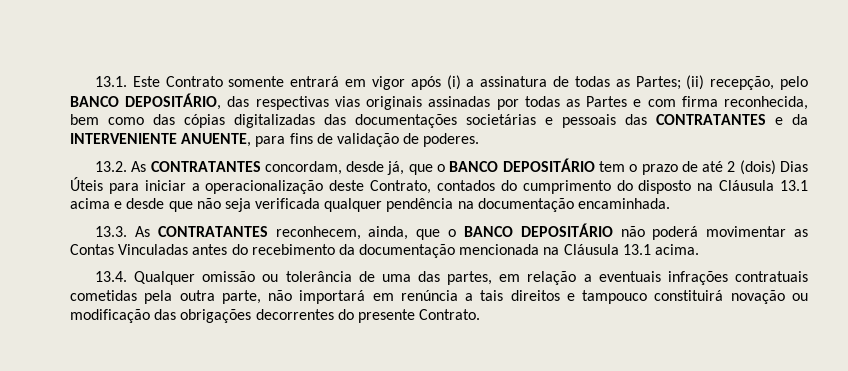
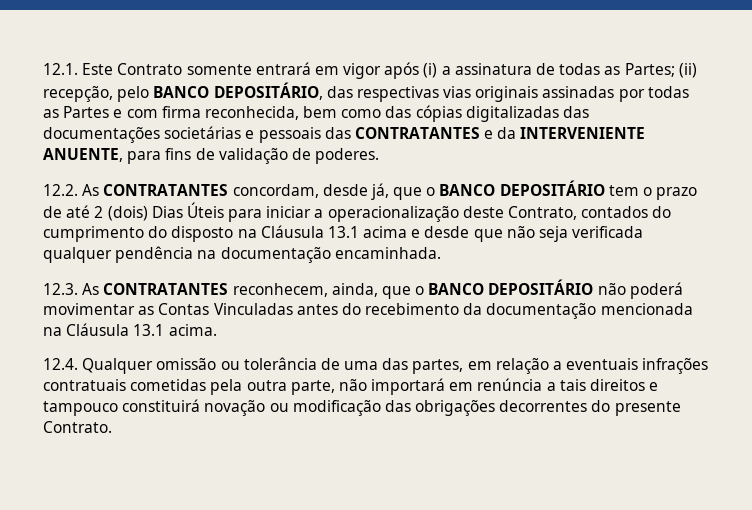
- 13.1. Este Contrato somente entrará em vigor após (i) a assinatura de todas as Partes; (ii) recepção, pelo BANCO DEPOSITÁRIO, das respectivas vias originais assinadas por todas as Partes e com firma reconhecida, bem como das cópias digitalizadas das documentações societárias e pessoais das CONTRATANTES e da INTERVENIENTE ANUENTE, para fins de validação de poderes.
+ 12.1. Este Contrato somente entrará em vigor após (i) a assinatura de todas as Partes; (ii) recepção, pelo BANCO DEPOSITÁRIO, das respectivas vias originais assinadas por todas as Partes e com firma reconhecida, bem como das cópias digitalizadas das documentações societárias e pessoais das CONTRATANTES e da INTERVENIENTE ANUENTE, para fins de validação de poderes.
- 13.2. As CONTRATANTES concordam, desde já, que o BANCO DEPOSITÁRIO tem o prazo de até 2 (dois) Dias Úteis para iniciar a operacionalização deste Contrato, contados do cumprimento do disposto na Cláusula 13.1 acima e desde que não seja verificada qualquer pendência na documentação encaminhada.
+ 12.2. As CONTRATANTES concordam, desde já, que o BANCO DEPOSITÁRIO tem o prazo de até 2 (dois) Dias Úteis para iniciar a operacionalização deste Contrato, contados do cumprimento do disposto na Cláusula 13.1 acima e desde que não seja verificada qualquer pendência na documentação encaminhada.
- 13.3. As CONTRATANTES reconhecem, ainda, que o BANCO DEPOSITÁRIO não poderá movimentar as Contas Vinculadas antes do recebimento da documentação mencionada na Cláusula 13.1 acima.
+ 12.3. As CONTRATANTES reconhecem, ainda, que o BANCO DEPOSITÁRIO não poderá movimentar as Contas Vinculadas antes do recebimento da documentação mencionada na Cláusula 13.1 acima.
- 13.4. Qualquer omissão ou tolerância de uma das partes, em relação a eventuais infrações contratuais cometidas pela outra parte, não importará em renúncia a tais direitos e tampouco constituirá novação ou modificação das obrigações decorrentes do presente Contrato.
+ 12.4. Qualquer omissão ou tolerância de uma das partes, em relação a eventuais infrações contratuais cometidas pela outra parte, não importará em renúncia a tais direitos e tampouco constituirá novação ou modificação das obrigações decorrentes do presente Contrato.

